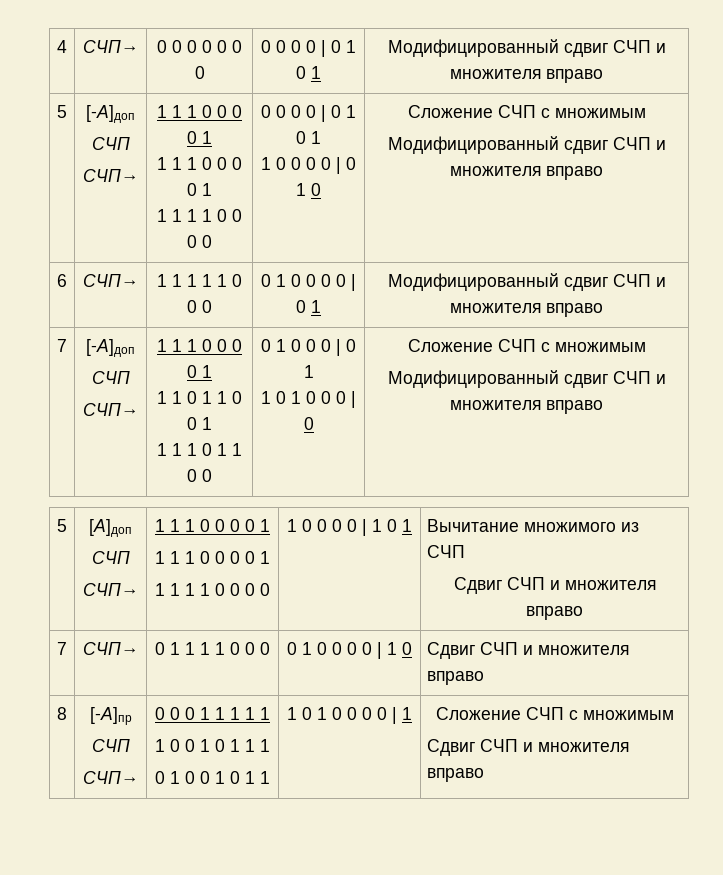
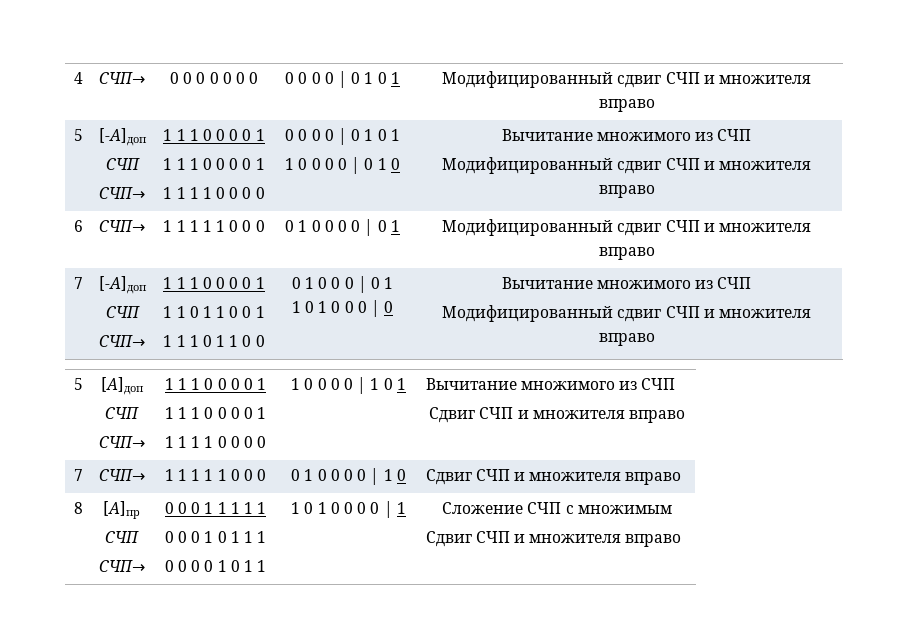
- 1 0 0 0 0 | 0 1 0 | Сложение СЧП с множимым
+ 1 0 0 0 0 | 0 1 0 | Вычитание множимого из СЧП
- 1 0 1 0 0 0 | 0 | Сложение СЧП с множимым
+ 1 0 1 0 0 0 | 0 | Вычитание множимого из СЧП
- 7 | СЧП→ | 0 1 1 1 1 0 0 0 | 0 1 0 0 0 0 | 1 0 | Сдвиг СЧП и множителя вправо
+ 7 | СЧП→ | 1 1 1 1 1 0 0 0 | 0 1 0 0 0 0 | 1 0 | Сдвиг СЧП и множителя вправо
- [-A]пр
+ [A]пр
  0 0 0 1 1 1 1 1
- 1 0 0 1 0 1 1 1
- 0 1 0 0 1 0 1 1
+ 0 0 0 1 0 1 1 1
+ 0 0 0 0 1 0 1 1

